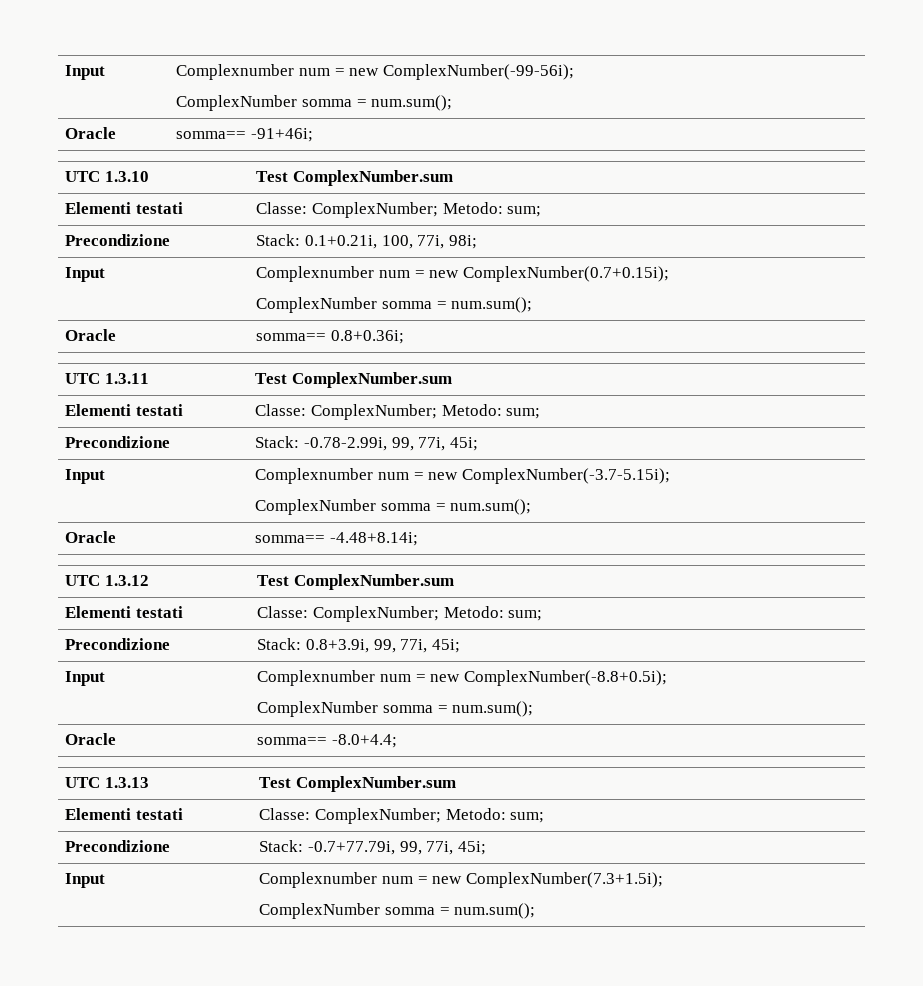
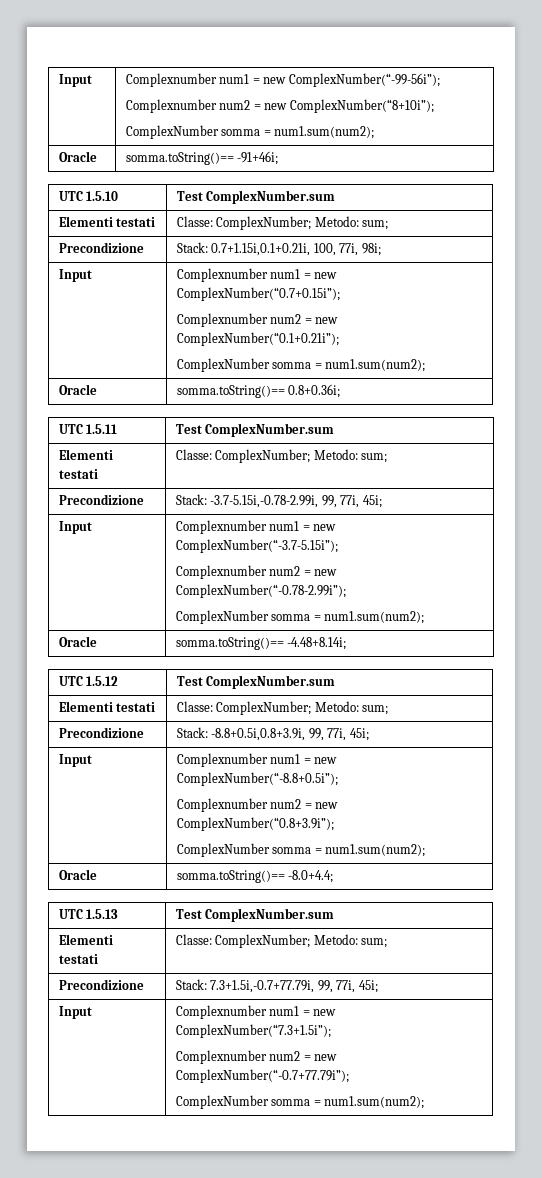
- Input | Complexnumber num = new ComplexNumber(-99-56i);
- ComplexNumber somma = num.sum();
- Oracle | somma== -91+46i;
+ Input | Complexnumber num1 = new ComplexNumber(“-99-56i”);
+ Complexnumber num2 = new ComplexNumber(“8+10i”);
+ ComplexNumber somma = num1.sum(num2);
+ Oracle | somma.toString()== -91+46i;
- UTC 1.3.10 | Test ComplexNumber.sum
+ UTC 1.5.10 | Test ComplexNumber.sum
- Precondizione | Stack: 0.1+0.21i, 100, 77i, 98i;
+ Precondizione | Stack: 0.7+1.15i,0.1+0.21i, 100, 77i, 98i;
- Input | Complexnumber num = new ComplexNumber(0.7+0.15i);
- ComplexNumber somma = num.sum();
- Oracle | somma== 0.8+0.36i;
+ Input | Complexnumber num1 = new ComplexNumber(“0.7+0.15i”);
+ Complexnumber num2 = new ComplexNumber(“0.1+0.21i”);
+ ComplexNumber somma = num1.sum(num2);
+ Oracle | somma.toString()== 0.8+0.36i;
- UTC 1.3.11 | Test ComplexNumber.sum
+ UTC 1.5.11 | Test ComplexNumber.sum
- Precondizione | Stack: -0.78-2.99i, 99, 77i, 45i;
- Input | Complexnumber num = new ComplexNumber(-3.7-5.15i);
- ComplexNumber somma = num.sum();
- Oracle | somma== -4.48+8.14i;
+ Precondizione | Stack: -3.7-5.15i,-0.78-2.99i, 99, 77i, 45i;
+ Input | Complexnumber num1 = new ComplexNumber(“-3.7-5.15i”);
+ Complexnumber num2 = new ComplexNumber(“-0.78-2.99i”);
+ ComplexNumber somma = num1.sum(num2);
+ Oracle | somma.toString()== -4.48+8.14i;
- UTC 1.3.12 | Test ComplexNumber.sum
+ UTC 1.5.12 | Test ComplexNumber.sum
- Precondizione | Stack: 0.8+3.9i, 99, 77i, 45i;
- Input | Complexnumber num = new ComplexNumber(-8.8+0.5i);
- ComplexNumber somma = num.sum();
- Oracle | somma== -8.0+4.4;
+ Precondizione | Stack: -8.8+0.5i,0.8+3.9i, 99, 77i, 45i;
+ Input | Complexnumber num1 = new ComplexNumber(“-8.8+0.5i”);
+ Complexnumber num2 = new ComplexNumber(“0.8+3.9i”);
+ ComplexNumber somma = num1.sum(num2);
+ Oracle | somma.toString()== -8.0+4.4;
- UTC 1.3.13 | Test ComplexNumber.sum
+ UTC 1.5.13 | Test ComplexNumber.sum
- Precondizione | Stack: -0.7+77.79i, 99, 77i, 45i;
- Input | Complexnumber num = new ComplexNumber(7.3+1.5i);
- ComplexNumber somma = num.sum();
+ Precondizione | Stack: 7.3+1.5i,-0.7+77.79i, 99, 77i, 45i;
+ Input | Complexnumber num1 = new ComplexNumber(“7.3+1.5i”);
+ Complexnumber num2 = new ComplexNumber(“-0.7+77.79i”);
+ ComplexNumber somma = num1.sum(num2);

